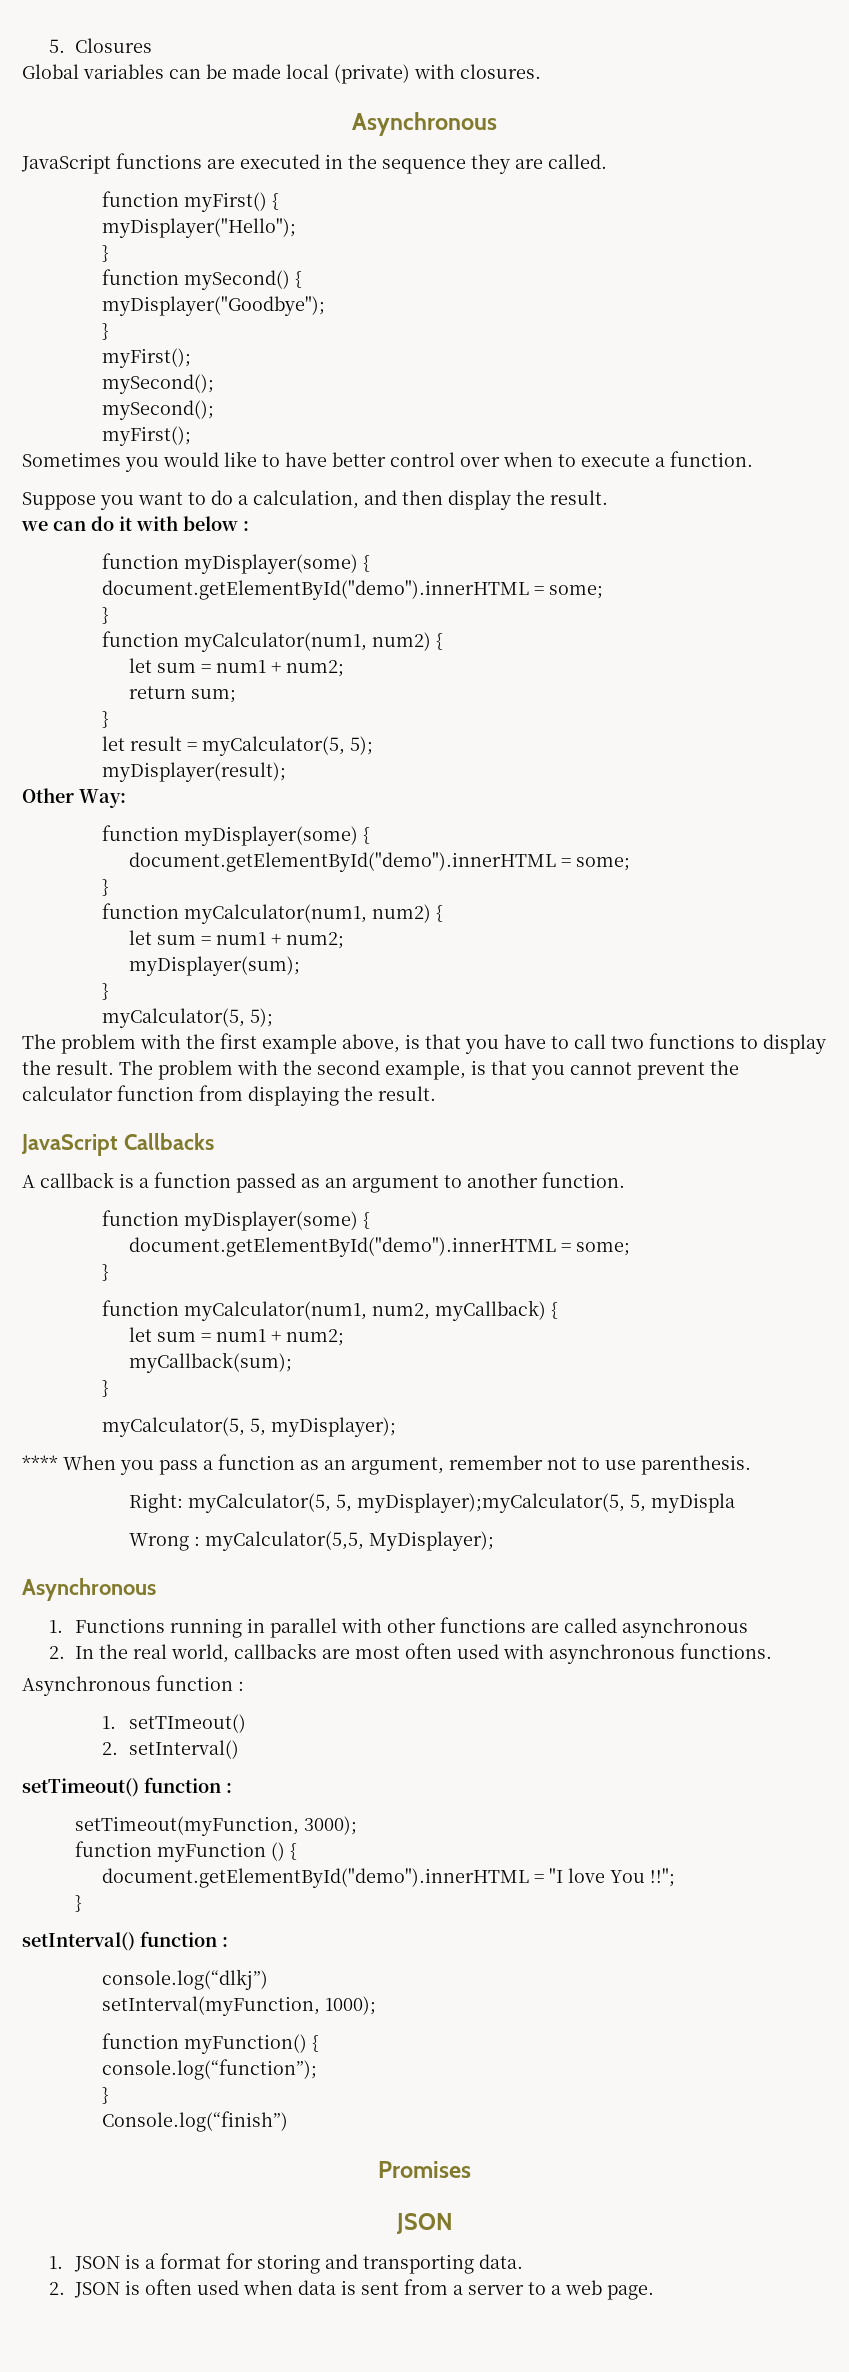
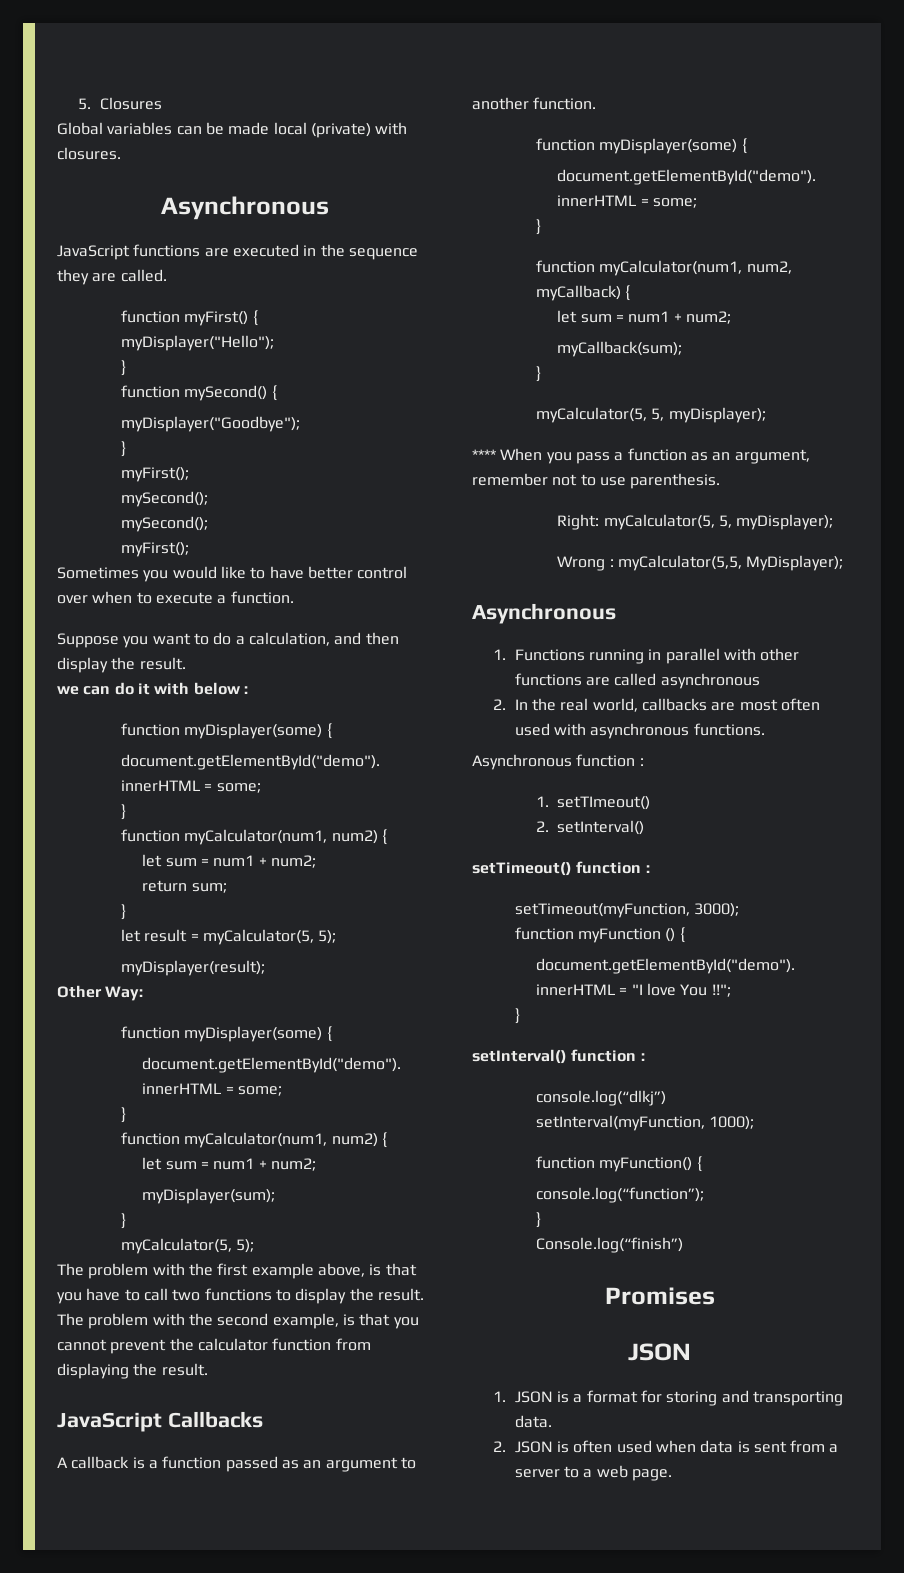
- Right: myCalculator(5, 5, myDisplayer);myCalculator(5, 5, myDispla
+ Right: myCalculator(5, 5, myDisplayer);

